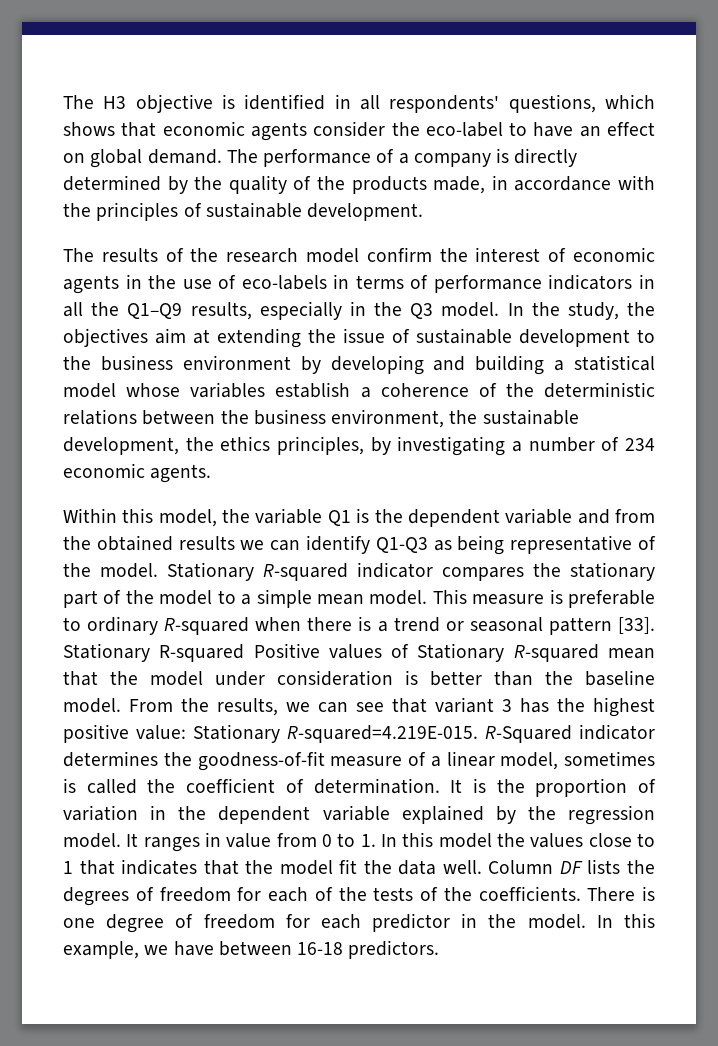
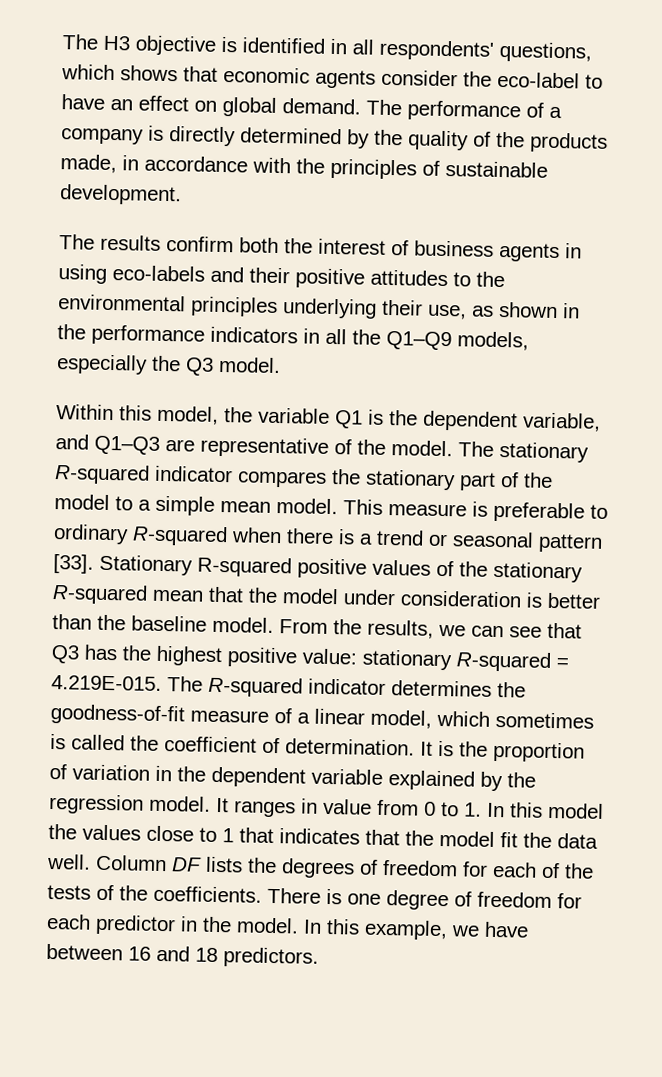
- The results of the research model confirm the interest of economic agents in the use of eco-labels in terms of performance indicators in all the Q1–Q9 results, especially in the Q3 model. In the study, the objectives aim at extending the issue of sustainable development to the business environment by developing and building a statistical model whose variables establish a coherence of the deterministic relations between the business environment, the sustainable development, the ethics principles, by investigating a number of 234 economic agents.
+ The results confirm both the interest of business agents in using eco-labels and their positive attitudes to the environmental principles underlying their use, as shown in the performance indicators in all the Q1–Q9 models, especially the Q3 model.
- Within this model, the variable Q1 is the dependent variable and from the obtained results we can identify Q1-Q3 as being representative of the model.
+ Within this model, the variable Q1 is the dependent variable, and Q1–Q3 are representative of the model.
- Stationary R-squared indicator compares the stationary part of the model to a simple mean model.
+ The stationary R-squared indicator compares the stationary part of the model to a simple mean model.
- Stationary R-squared Positive values of Stationary R-squared mean that the model under consideration is better than the baseline model.
+ Stationary R-squared positive values of the stationary R-squared mean that the model under consideration is better than the baseline model.
- From the results, we can see that variant 3 has the highest positive value: Stationary R-squared=4.219E-015. R-Squared indicator determines the goodness-of-fit measure of a linear model, sometimes is called the coefficient of determination.
+ From the results, we can see that Q3 has the highest positive value: stationary R-squared = 4.219E-015. The R-squared indicator determines the goodness-of-fit measure of a linear model, which sometimes is called the coefficient of determination.
- In this example, we have between 16-18 predictors.
+ In this example, we have between 16 and 18 predictors.

